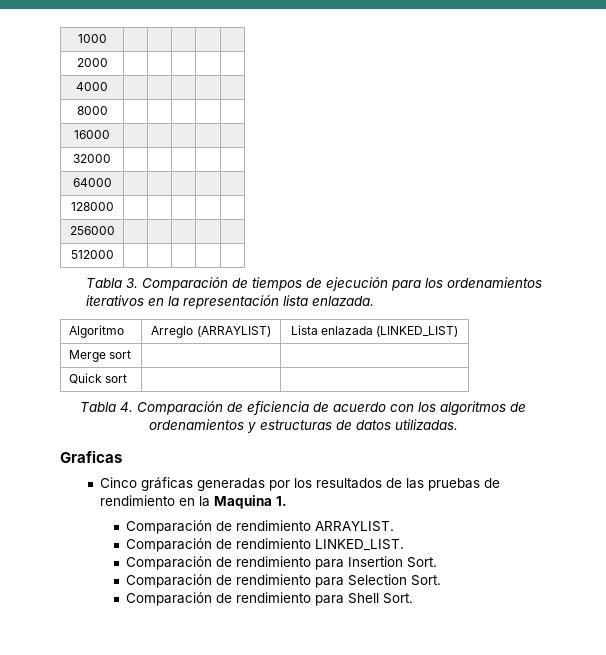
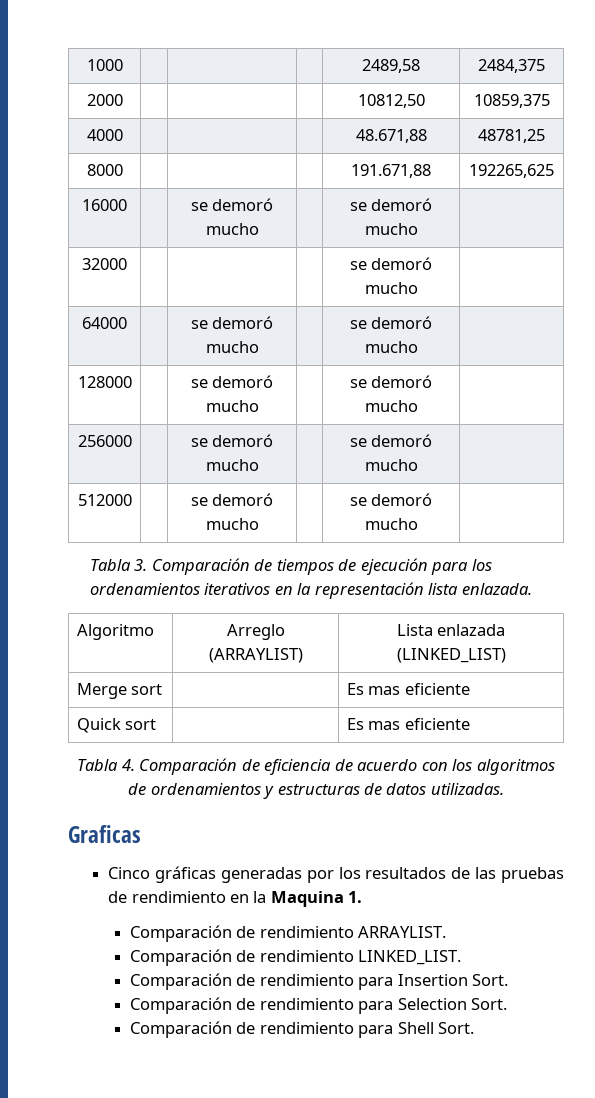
- 1000 | | | | |
+ 1000 | | | | 2489,58 | 2484,375
- 2000 | | | | |
+ 2000 | | | | 10812,50 | 10859,375
- 4000 | | | | |
+ 4000 | | | | 48.671,88 | 48781,25
- 8000 | | | | |
+ 8000 | | | | 191.671,88 | 192265,625
- 16000 | | | | |
- 32000 | | | | |
- 64000 | | | | |
- 128000 | | | | |
- 256000 | | | | |
- 512000 | | | | |
+ 16000 | | se demoró mucho | | se demoró mucho |
+ 32000 | | | | se demoró mucho |
+ 64000 | | se demoró mucho | | se demoró mucho |
+ 128000 | | se demoró mucho | | se demoró mucho |
+ 256000 | | se demoró mucho | | se demoró mucho |
+ 512000 | | se demoró mucho | | se demoró mucho |
- Merge sort | |
+ Merge sort | | Es mas eficiente
- Quick sort | |
+ Quick sort | | Es mas eficiente

